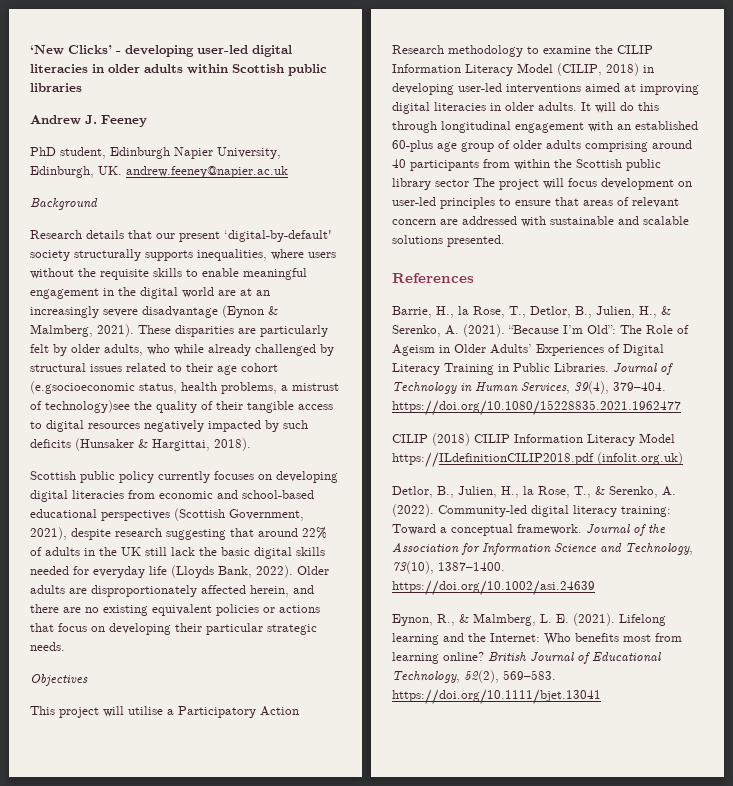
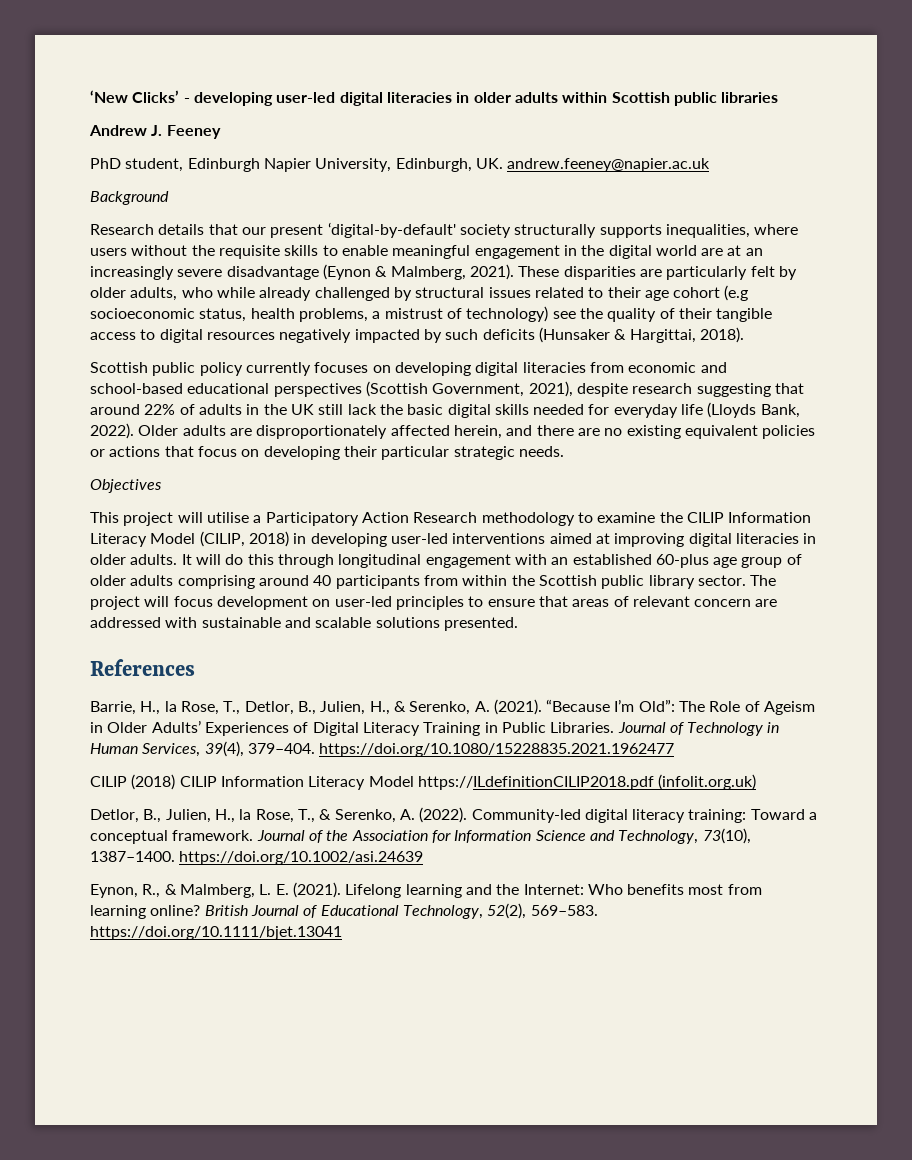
- These disparities are particularly felt by older adults, who while already challenged by structural issues related to their age cohort (e.gsocioeconomic status, health problems, a mistrust of technology)see the quality of their tangible access to digital resources negatively impacted by such deficits (Hunsaker & Hargittai, 2018).
+ These disparities are particularly felt by older adults, who while already challenged by structural issues related to their age cohort (e.g socioeconomic status, health problems, a mistrust of technology) see the quality of their tangible access to digital resources negatively impacted by such deficits (Hunsaker & Hargittai, 2018).
- It will do this through longitudinal engagement with an established 60-plus age group of older adults comprising around 40 participants from within the Scottish public library sector The project will focus development on user-led principles to ensure that areas of relevant concern are addressed with sustainable and scalable solutions presented.
+ It will do this through longitudinal engagement with an established 60-plus age group of older adults comprising around 40 participants from within the Scottish public library sector. The project will focus development on user-led principles to ensure that areas of relevant concern are addressed with sustainable and scalable solutions presented.

